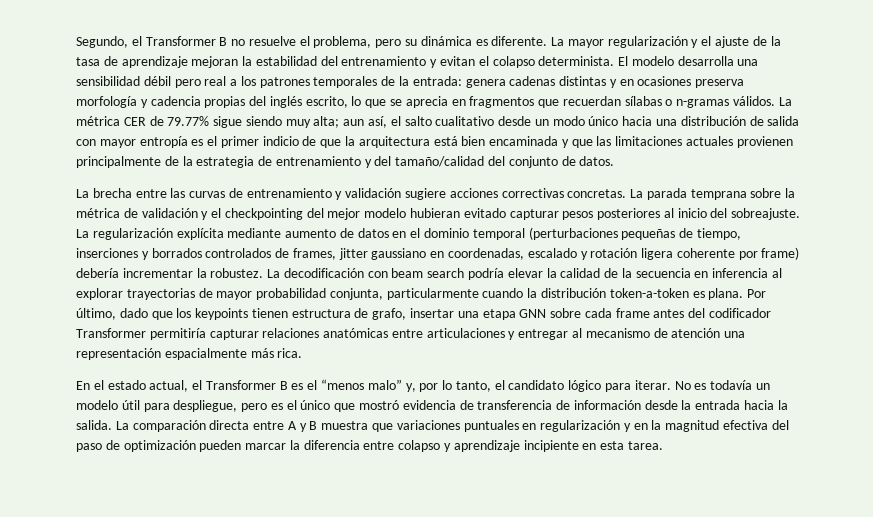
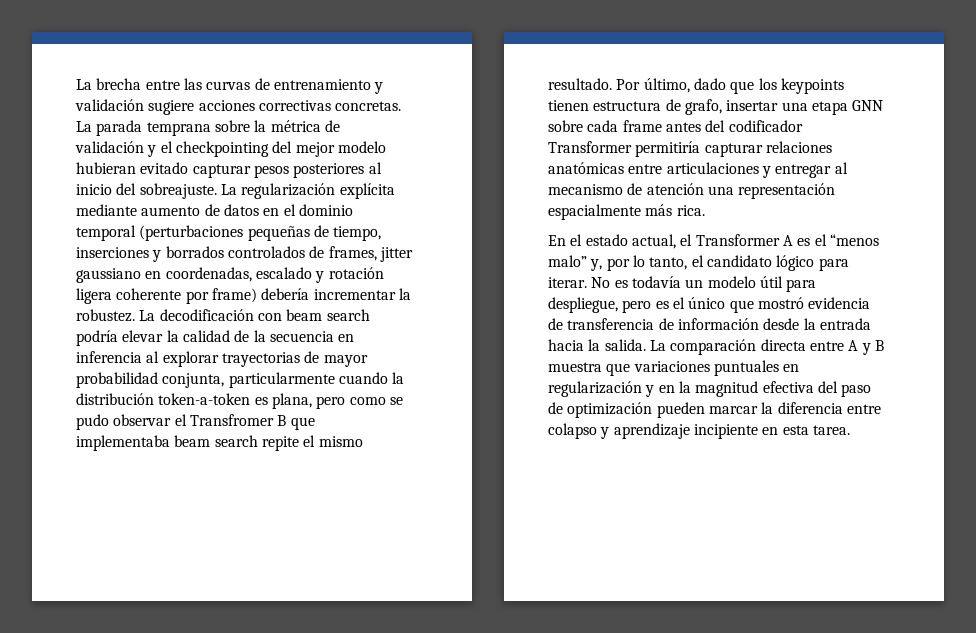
- Segundo, el Transformer B no resuelve el problema, pero su dinámica es diferente. La mayor regularización y el ajuste de la tasa de aprendizaje mejoran la estabilidad del entrenamiento y evitan el colapso determinista. El modelo desarrolla una sensibilidad débil pero real a los patrones temporales de la entrada: genera cadenas distintas y en ocasiones preserva morfología y cadencia propias del inglés escrito, lo que se aprecia en fragmentos que recuerdan sílabas o n-gramas válidos. La métrica CER de 79.77% sigue siendo muy alta; aun así, el salto cualitativo desde un modo único hacia una distribución de salida con mayor entropía es el primer indicio de que la arquitectura está bien encaminada y que las limitaciones actuales provienen principalmente de la estrategia de entrenamiento y del tamaño/calidad del conjunto de datos.
- La decodificación con beam search podría elevar la calidad de la secuencia en inferencia al explorar trayectorias de mayor probabilidad conjunta, particularmente cuando la distribución token-a-token es plana.
+ La decodificación con beam search podría elevar la calidad de la secuencia en inferencia al explorar trayectorias de mayor probabilidad conjunta, particularmente cuando la distribución token-a-token es plana, pero como se pudo observar el Transfromer B que implementaba beam search repite el mismo resultado.
- En el estado actual, el Transformer B es el “menos malo” y, por lo tanto, el candidato lógico para iterar.
+ En el estado actual, el Transformer A es el “menos malo” y, por lo tanto, el candidato lógico para iterar.

